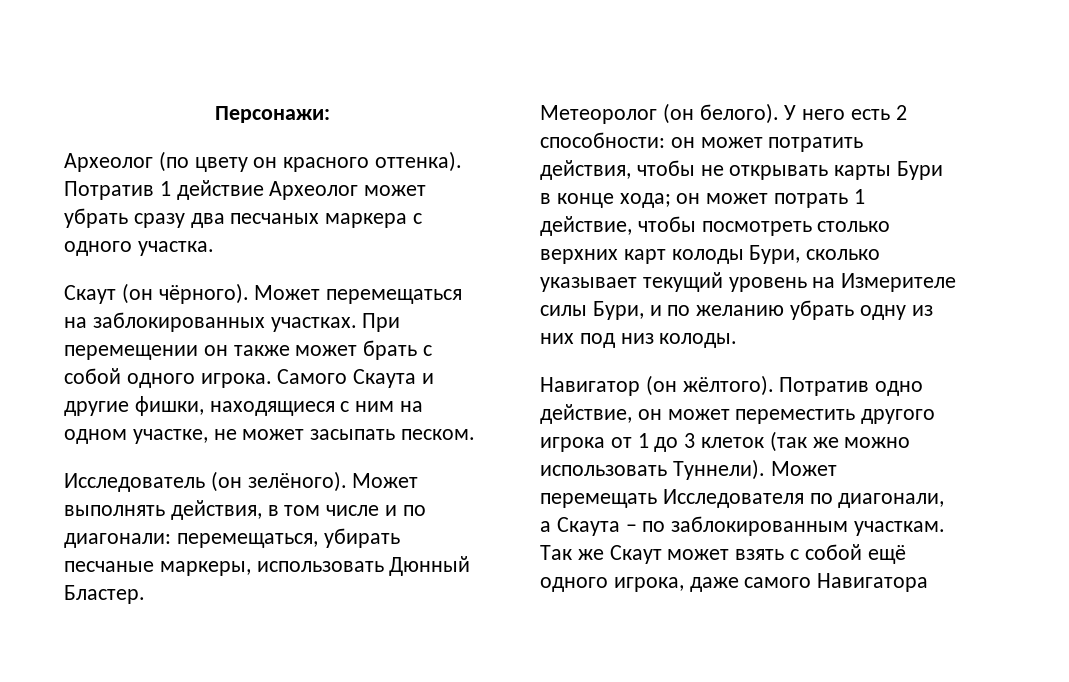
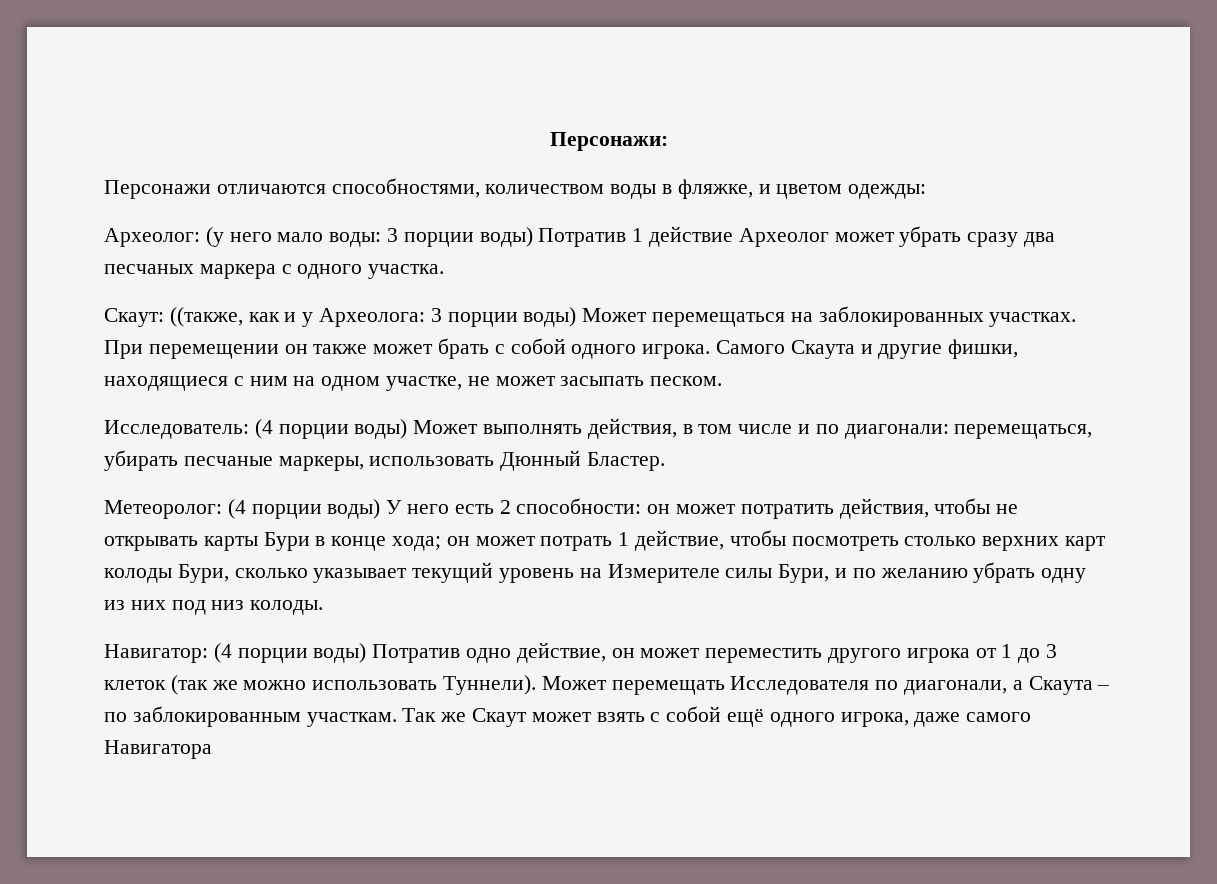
- Археолог (по цвету он красного оттенка). Потратив 1 действие Археолог может убрать сразу два песчаных маркера с одного участка.
+ Персонажи отличаются способностями, количеством воды в фляжке, и цветом одежды:
+ Археолог: (у него мало воды: 3 порции воды) Потратив 1 действие Археолог может убрать сразу два песчаных маркера с одного участка.
- Скаут (он чёрного). Может перемещаться на заблокированных участках.
+ Скаут: ((также, как и у Археолога: 3 порции воды) Может перемещаться на заблокированных участках.
- Исследователь (он зелёного). Может выполнять действия, в том числе и по диагонали: перемещаться, убирать песчаные маркеры, использовать Дюнный Бластер.
+ Исследователь: (4 порции воды) Может выполнять действия, в том числе и по диагонали: перемещаться, убирать песчаные маркеры, использовать Дюнный Бластер.
- Метеоролог (он белого). У него есть 2 способности: он может потратить действия, чтобы не открывать карты Бури в конце хода; он может потрать 1 действие, чтобы посмотреть столько верхних карт колоды Бури, сколько указывает текущий уровень на Измерителе силы Бури, и по желанию убрать одну из них под низ колоды.
+ Метеоролог: (4 порции воды) У него есть 2 способности: он может потратить действия, чтобы не открывать карты Бури в конце хода; он может потрать 1 действие, чтобы посмотреть столько верхних карт колоды Бури, сколько указывает текущий уровень на Измерителе силы Бури, и по желанию убрать одну из них под низ колоды.
- Навигатор (он жёлтого). Потратив одно действие, он может переместить другого игрока от 1 до 3 клеток (так же можно использовать Туннели).
+ Навигатор: (4 порции воды) Потратив одно действие, он может переместить другого игрока от 1 до 3 клеток (так же можно использовать Туннели).

